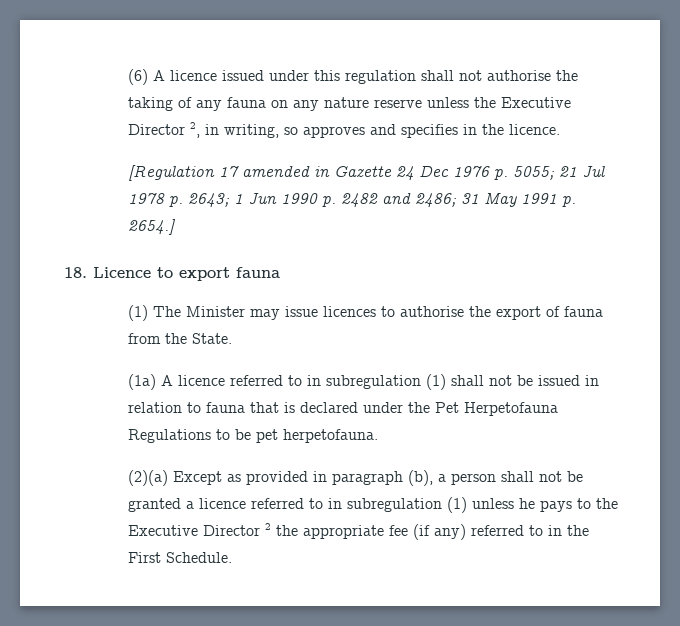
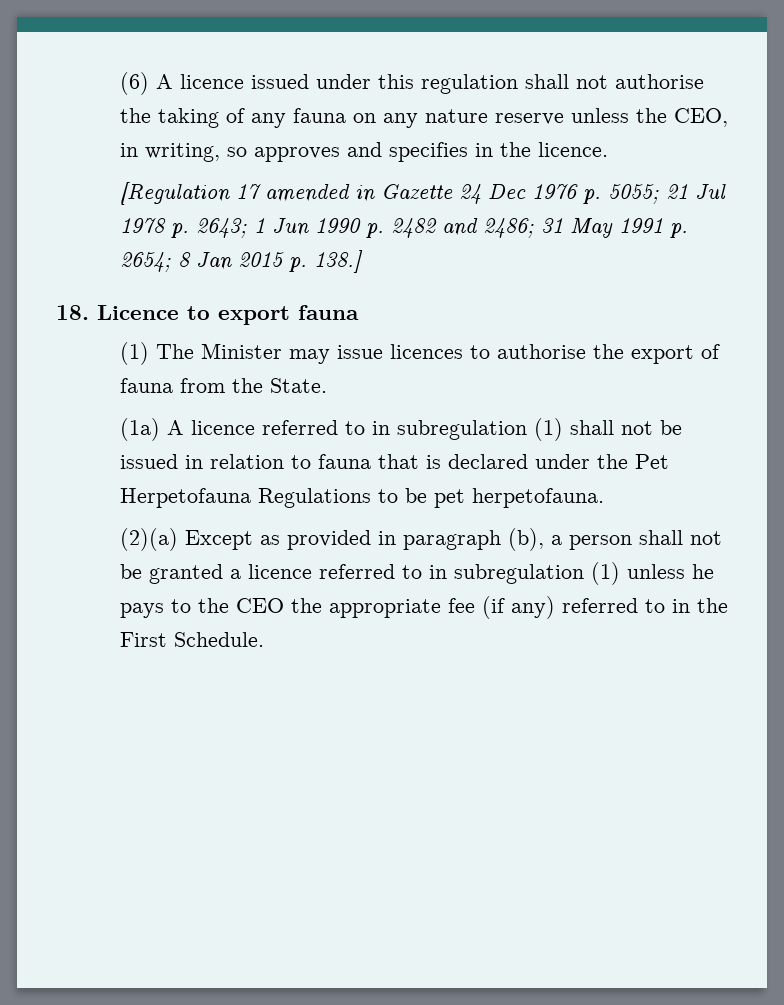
- (6) A licence issued under this regulation shall not authorise the taking of any fauna on any nature reserve unless the Executive Director 2, in writing, so approves and specifies in the licence.
+ (6) A licence issued under this regulation shall not authorise the taking of any fauna on any nature reserve unless the CEO, in writing, so approves and specifies in the licence.
- [Regulation 17 amended in Gazette 24 Dec 1976 p. 5055; 21 Jul 1978 p. 2643; 1 Jun 1990 p. 2482 and 2486; 31 May 1991 p. 2654.]
+ [Regulation 17 amended in Gazette 24 Dec 1976 p. 5055; 21 Jul 1978 p. 2643; 1 Jun 1990 p. 2482 and 2486; 31 May 1991 p. 2654; 8 Jan 2015 p. 138.]
- (2)(a) Except as provided in paragraph (b), a person shall not be granted a licence referred to in subregulation (1) unless he pays to the Executive Director 2 the appropriate fee (if any) referred to in the First Schedule.
+ (2)(a) Except as provided in paragraph (b), a person shall not be granted a licence referred to in subregulation (1) unless he pays to the CEO the appropriate fee (if any) referred to in the First Schedule.

